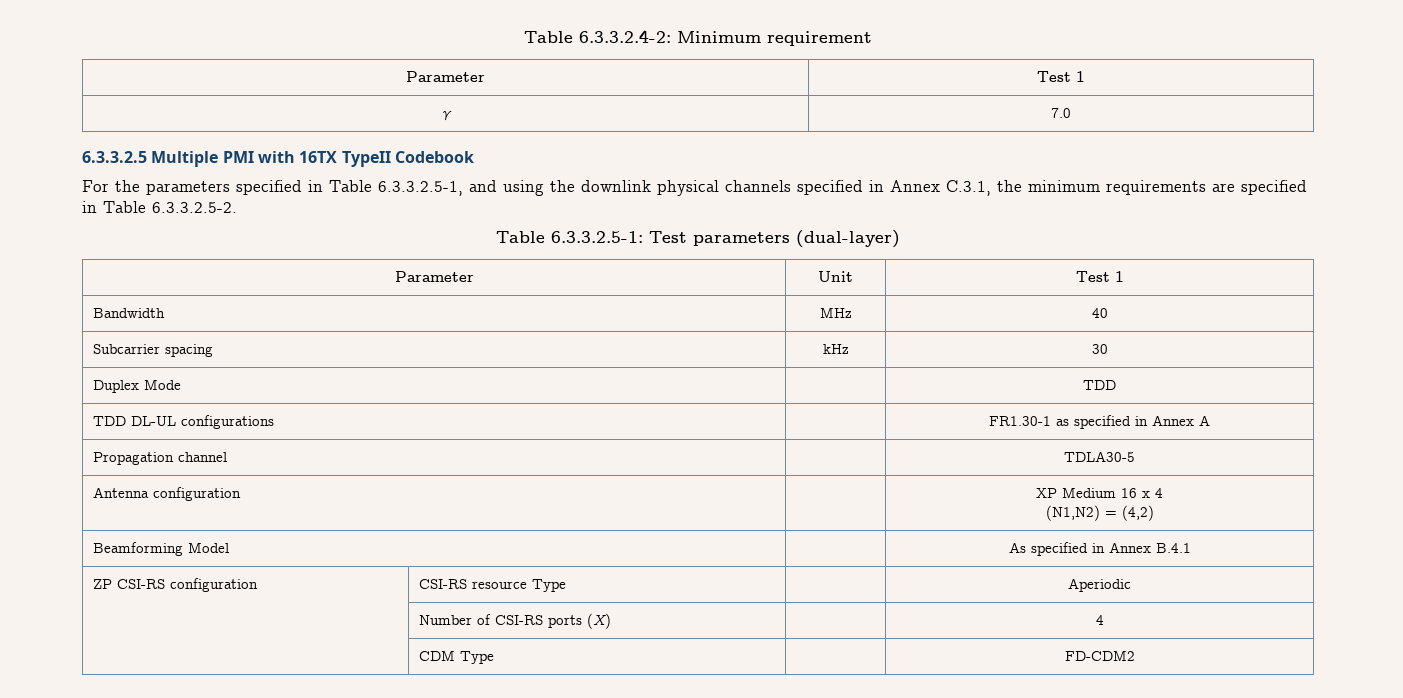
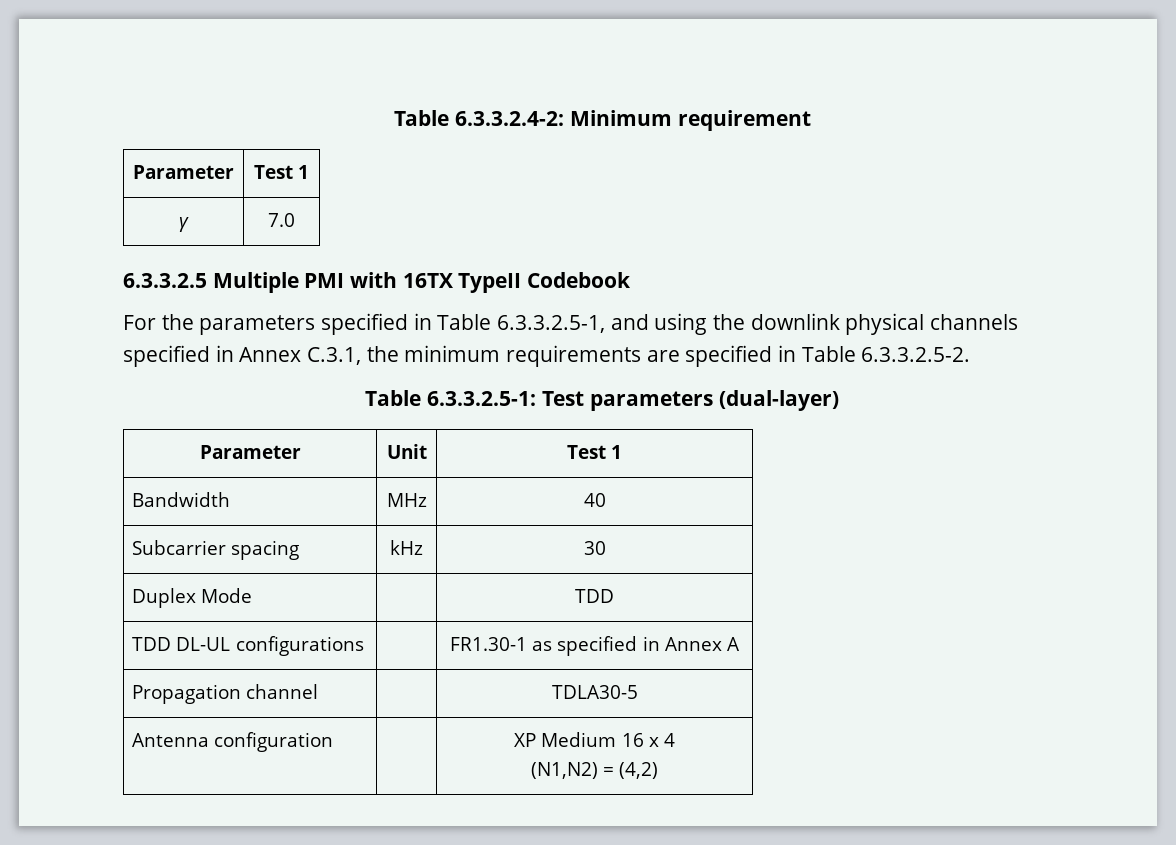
- Beamforming Model | | As specified in Annex B.4.1
- ZP CSI-RS configuration | CSI-RS resource Type | | Aperiodic
- | Number of CSI-RS ports (X) | | 4
- | CDM Type | | FD-CDM2

